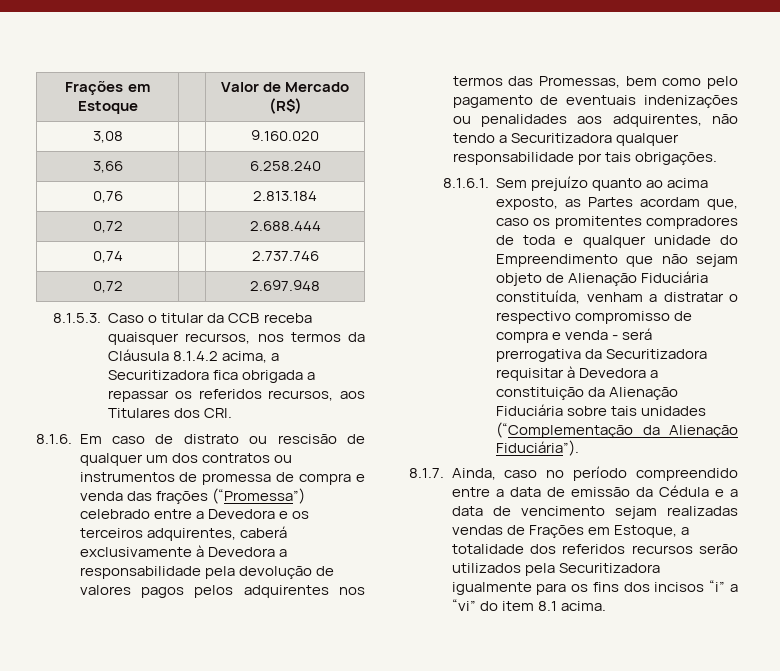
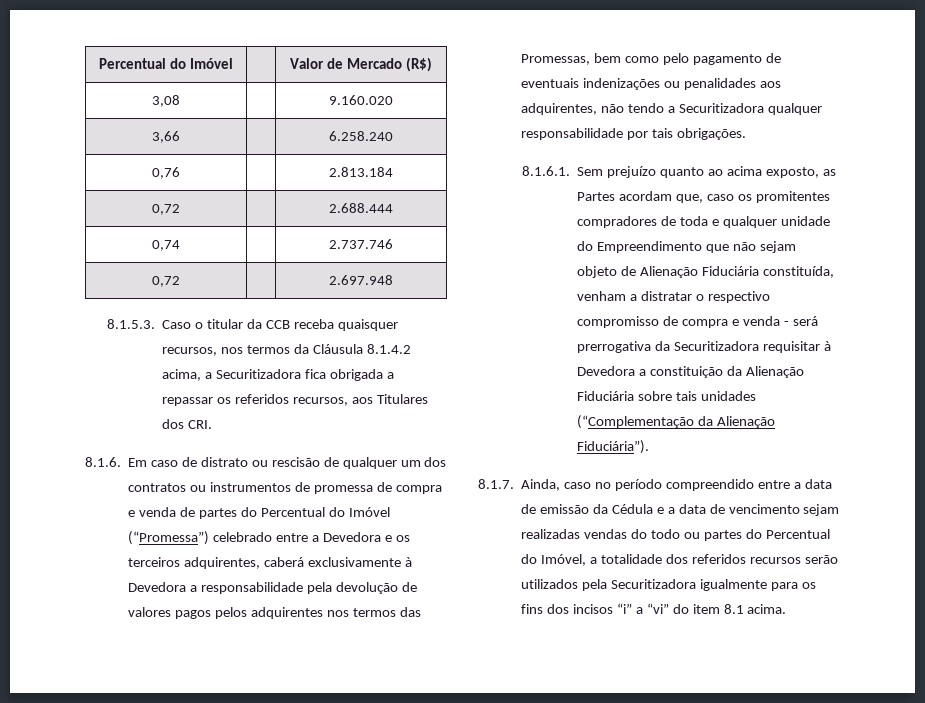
- Frações em Estoque | | Valor de Mercado (R$)
+ Percentual do Imóvel | | Valor de Mercado (R$)
- 8.1.6. Em caso de distrato ou rescisão de qualquer um dos contratos ou instrumentos de promessa de compra e venda das frações (“Promessa”) celebrado entre a Devedora e os terceiros adquirentes, caberá exclusivamente à Devedora a responsabilidade pela devolução de valores pagos pelos adquirentes nos termos das Promessas, bem como pelo pagamento de eventuais indenizações ou penalidades aos adquirentes, não tendo a Securitizadora qualquer responsabilidade por tais obrigações.
+ 8.1.6. Em caso de distrato ou rescisão de qualquer um dos contratos ou instrumentos de promessa de compra e venda de partes do Percentual do Imóvel (“Promessa”) celebrado entre a Devedora e os terceiros adquirentes, caberá exclusivamente à Devedora a responsabilidade pela devolução de valores pagos pelos adquirentes nos termos das Promessas, bem como pelo pagamento de eventuais indenizações ou penalidades aos adquirentes, não tendo a Securitizadora qualquer responsabilidade por tais obrigações.
- 8.1.7. Ainda, caso no período compreendido entre a data de emissão da Cédula e a data de vencimento sejam realizadas vendas de Frações em Estoque, a totalidade dos referidos recursos serão utilizados pela Securitizadora igualmente para os fins dos incisos “i” a “vi” do item 8.1 acima.
+ 8.1.7. Ainda, caso no período compreendido entre a data de emissão da Cédula e a data de vencimento sejam realizadas vendas do todo ou partes do Percentual do Imóvel, a totalidade dos referidos recursos serão utilizados pela Securitizadora igualmente para os fins dos incisos “i” a “vi” do item 8.1 acima.

